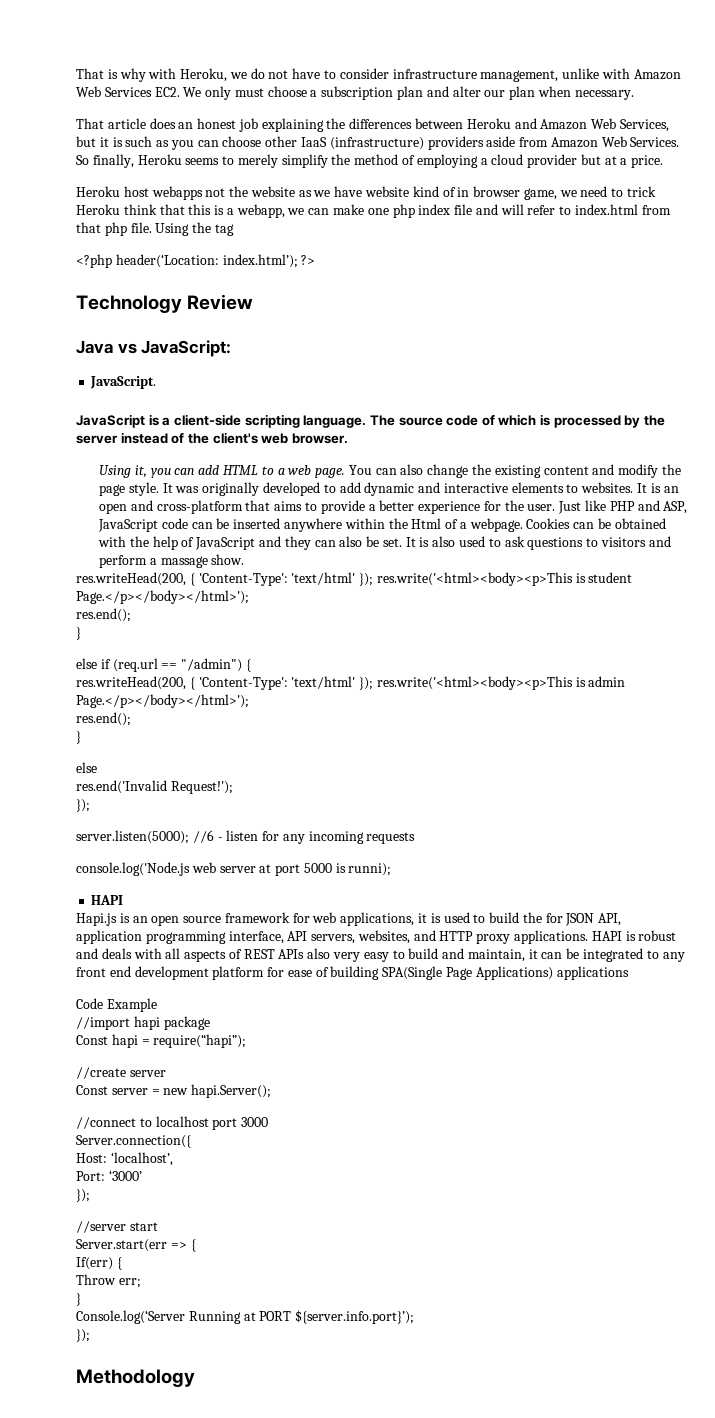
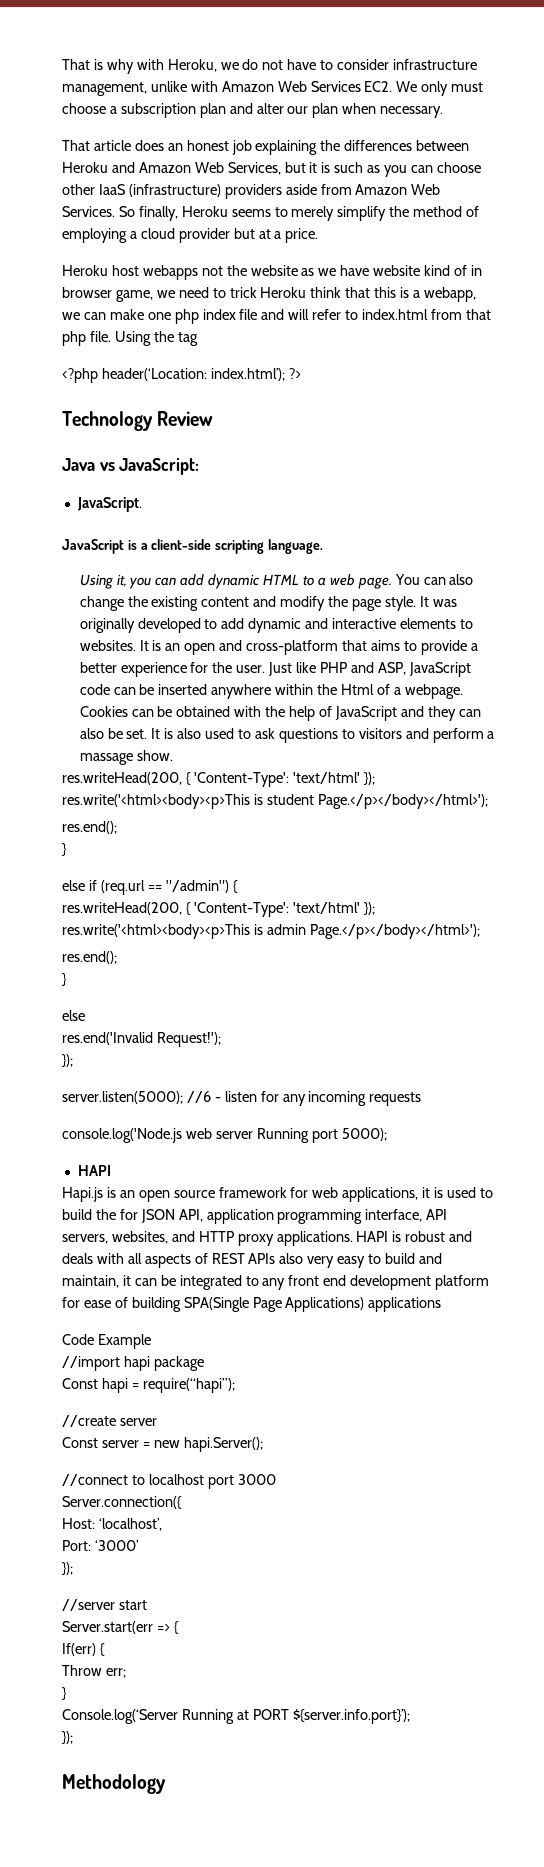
- The source code of which is processed by the server instead of the client's web browser.
- Using it, you can add HTML to a web page.
+ Using it, you can add dynamic HTML to a web page.
- console.log('Node.js web server at port 5000 is runni);
+ console.log('Node.js web server Running port 5000);

